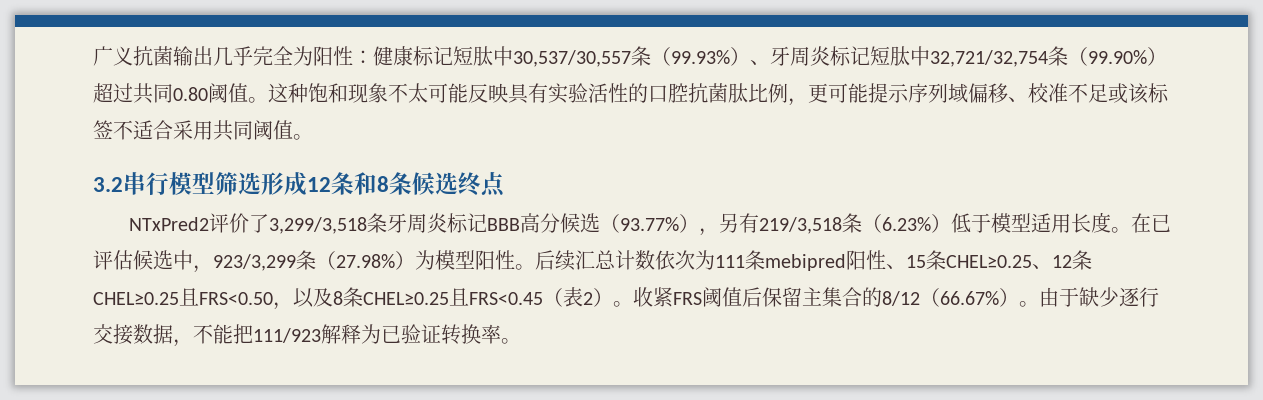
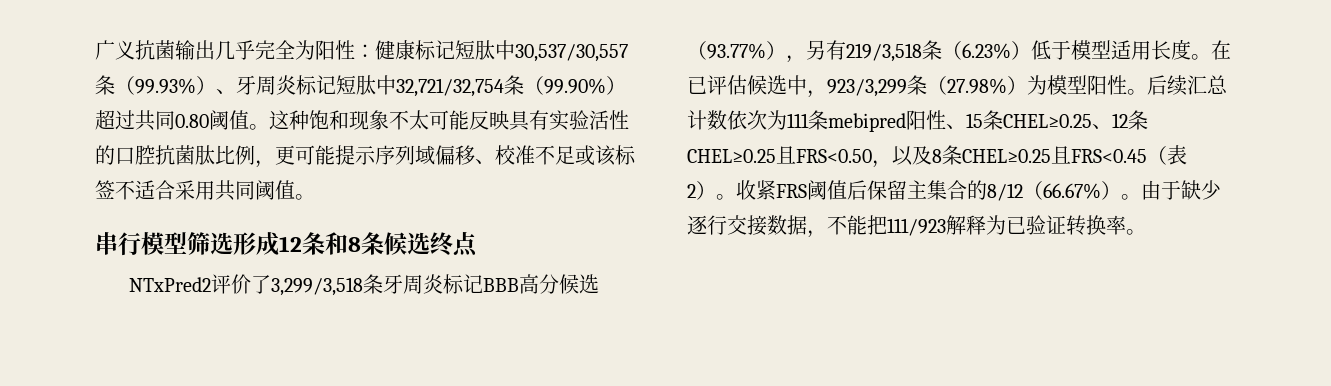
- 3.2串行模型筛选形成12条和8条候选终点
+ 串行模型筛选形成12条和8条候选终点

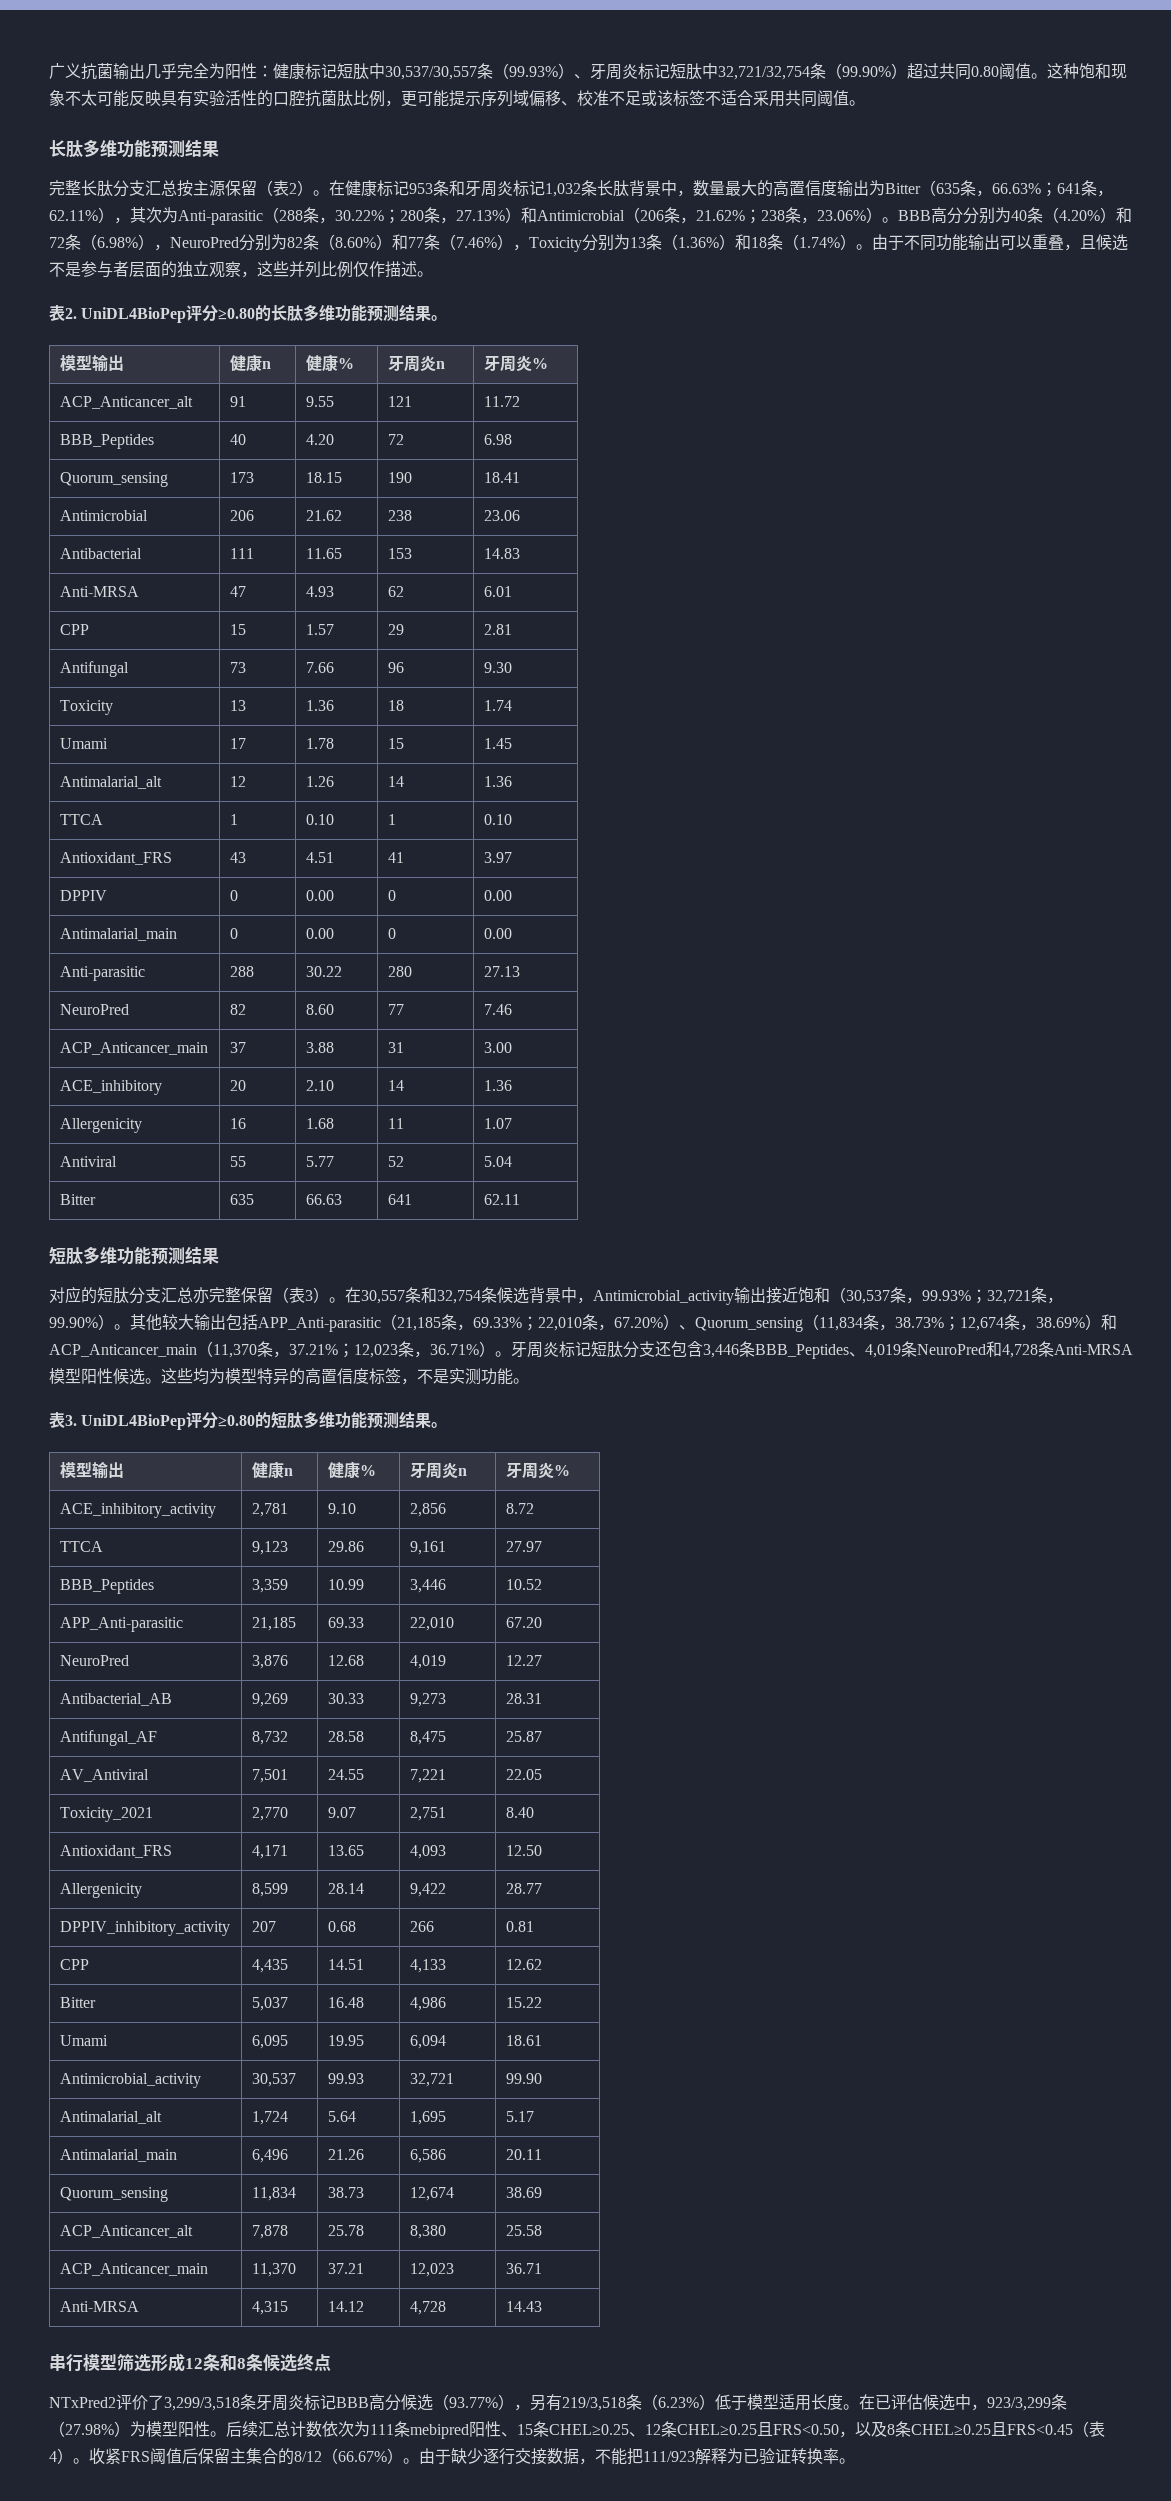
  这种饱和现象不太可能反映具有实验活性的口腔抗菌肽比例，更可能提示序列域偏移、校准不足或该标签不适合采用共同阈值。
+ 长肽多维功能预测结果
+ 完整长肽分支汇总按主源保留（表2）。在健康标记953条和牙周炎标记1,032条长肽背景中，数量最大的高置信度输出为Bitter（635条，66.63%；641条，62.11%），其次为Anti-parasitic（288条，30.22%；280条，27.13%）和Antimicrobial（206条，21.62%；238条，23.06%）。BBB高分分别为40条（4.20%）和72条（6.98%），NeuroPred分别为82条（8.60%）和77条（7.46%），Toxicity分别为13条（1.36%）和18条（1.74%）。由于不同功能输出可以重叠，且候选不是参与者层面的独立观察，这些并列比例仅作描述。
+ 表2. UniDL4BioPep评分≥0.80的长肽多维功能预测结果。
+ 模型输出 | 健康n | 健康% | 牙周炎n | 牙周炎%
+ ACP_Anticancer_alt | 91 | 9.55 | 121 | 11.72
+ BBB_Peptides | 40 | 4.20 | 72 | 6.98
+ Quorum_sensing | 173 | 18.15 | 190 | 18.41
+ Antimicrobial | 206 | 21.62 | 238 | 23.06
+ Antibacterial | 111 | 11.65 | 153 | 14.83
+ Anti-MRSA | 47 | 4.93 | 62 | 6.01
+ CPP | 15 | 1.57 | 29 | 2.81
+ Antifungal | 73 | 7.66 | 96 | 9.30
+ Toxicity | 13 | 1.36 | 18 | 1.74
+ Umami | 17 | 1.78 | 15 | 1.45
+ Antimalarial_alt | 12 | 1.26 | 14 | 1.36
+ TTCA | 1 | 0.10 | 1 | 0.10
+ Antioxidant_FRS | 43 | 4.51 | 41 | 3.97
+ DPPIV | 0 | 0.00 | 0 | 0.00
+ Antimalarial_main | 0 | 0.00 | 0 | 0.00
+ Anti-parasitic | 288 | 30.22 | 280 | 27.13
+ NeuroPred | 82 | 8.60 | 77 | 7.46
+ ACP_Anticancer_main | 37 | 3.88 | 31 | 3.00
+ ACE_inhibitory | 20 | 2.10 | 14 | 1.36
+ Allergenicity | 16 | 1.68 | 11 | 1.07
+ Antiviral | 55 | 5.77 | 52 | 5.04
+ Bitter | 635 | 66.63 | 641 | 62.11
+ 短肽多维功能预测结果
+ 对应的短肽分支汇总亦完整保留（表3）。在30,557条和32,754条候选背景中，Antimicrobial_activity输出接近饱和（30,537条，99.93%；32,721条，99.90%）。其他较大输出包括APP_Anti-parasitic（21,185条，69.33%；22,010条，67.20%）、Quorum_sensing（11,834条，38.73%；12,674条，38.69%）和ACP_Anticancer_main（11,370条，37.21%；12,023条，36.71%）。牙周炎标记短肽分支还包含3,446条BBB_Peptides、4,019条NeuroPred和4,728条Anti-MRSA模型阳性候选。这些均为模型特异的高置信度标签，不是实测功能。
+ 表3. UniDL4BioPep评分≥0.80的短肽多维功能预测结果。
+ 模型输出 | 健康n | 健康% | 牙周炎n | 牙周炎%
+ ACE_inhibitory_activity | 2,781 | 9.10 | 2,856 | 8.72
+ TTCA | 9,123 | 29.86 | 9,161 | 27.97
+ BBB_Peptides | 3,359 | 10.99 | 3,446 | 10.52
+ APP_Anti-parasitic | 21,185 | 69.33 | 22,010 | 67.20
+ NeuroPred | 3,876 | 12.68 | 4,019 | 12.27
+ Antibacterial_AB | 9,269 | 30.33 | 9,273 | 28.31
+ Antifungal_AF | 8,732 | 28.58 | 8,475 | 25.87
+ AV_Antiviral | 7,501 | 24.55 | 7,221 | 22.05
+ Toxicity_2021 | 2,770 | 9.07 | 2,751 | 8.40
+ Antioxidant_FRS | 4,171 | 13.65 | 4,093 | 12.50
+ Allergenicity | 8,599 | 28.14 | 9,422 | 28.77
+ DPPIV_inhibitory_activity | 207 | 0.68 | 266 | 0.81
+ CPP | 4,435 | 14.51 | 4,133 | 12.62
+ Bitter | 5,037 | 16.48 | 4,986 | 15.22
+ Umami | 6,095 | 19.95 | 6,094 | 18.61
+ Antimicrobial_activity | 30,537 | 99.93 | 32,721 | 99.90
+ Antimalarial_alt | 1,724 | 5.64 | 1,695 | 5.17
+ Antimalarial_main | 6,496 | 21.26 | 6,586 | 20.11
+ Quorum_sensing | 11,834 | 38.73 | 12,674 | 38.69
+ ACP_Anticancer_alt | 7,878 | 25.78 | 8,380 | 25.58
+ ACP_Anticancer_main | 11,370 | 37.21 | 12,023 | 36.71
+ Anti-MRSA | 4,315 | 14.12 | 4,728 | 14.43
- 后续汇总计数依次为111条mebipred阳性、15条CHEL≥0.25、12条CHEL≥0.25且FRS<0.50，以及8条CHEL≥0.25且FRS<0.45（表2）。
+ 后续汇总计数依次为111条mebipred阳性、15条CHEL≥0.25、12条CHEL≥0.25且FRS<0.50，以及8条CHEL≥0.25且FRS<0.45（表4）。

